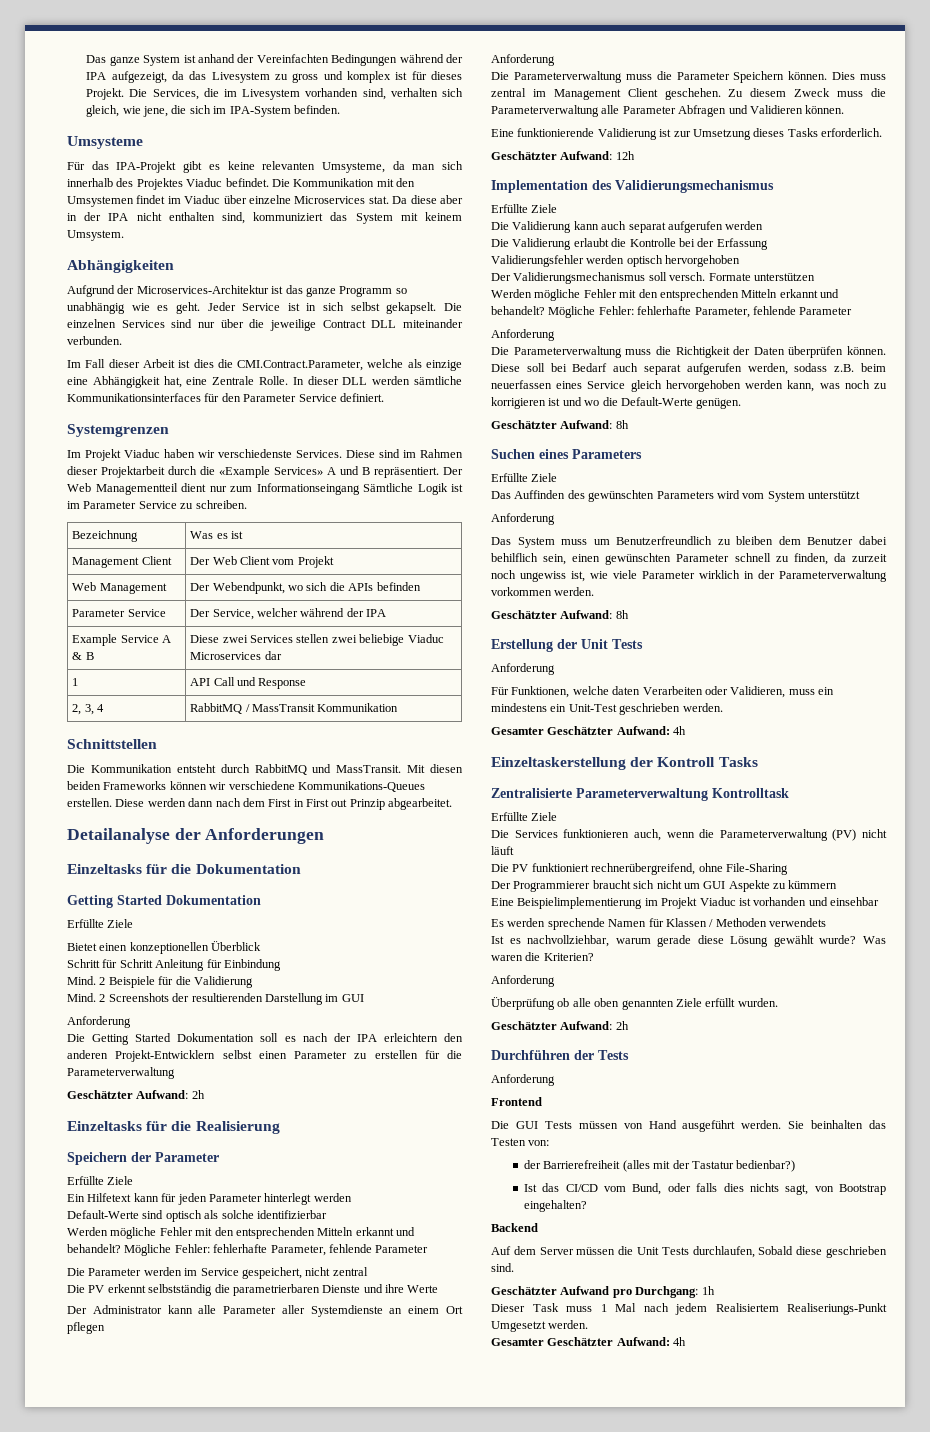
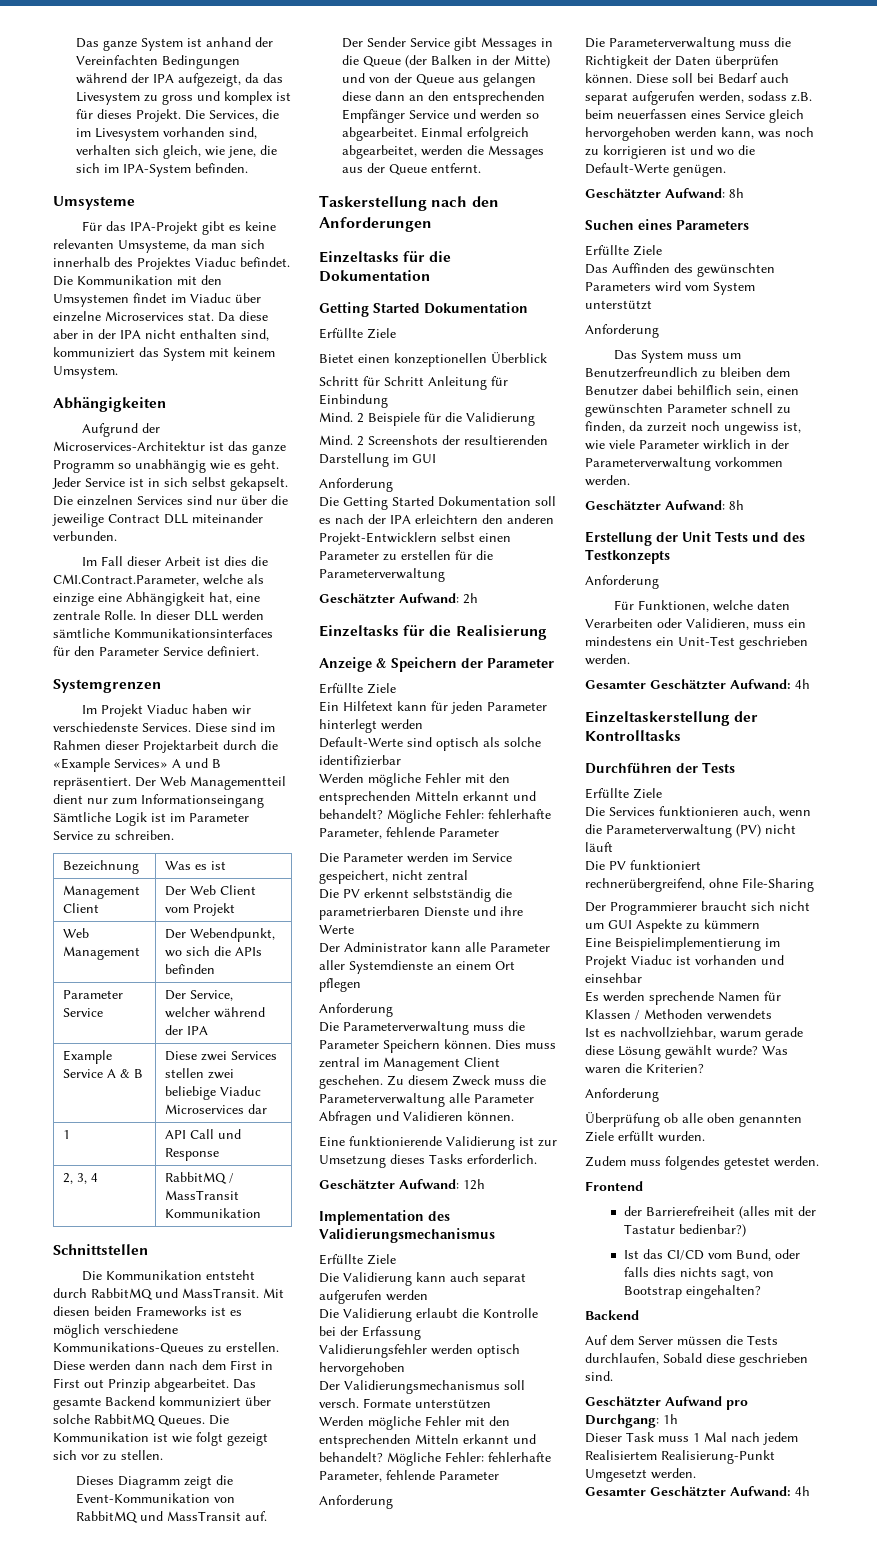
- Im Fall dieser Arbeit ist dies die CMI.Contract.Parameter, welche als einzige eine Abhängigkeit hat, eine Zentrale Rolle.
+ Im Fall dieser Arbeit ist dies die CMI.Contract.Parameter, welche als einzige eine Abhängigkeit hat, eine zentrale Rolle.
- Mit diesen beiden Frameworks können wir verschiedene Kommunikations-Queues erstellen.
+ Mit diesen beiden Frameworks ist es möglich verschiedene Kommunikations-Queues zu erstellen.
- Diese werden dann nach dem First in First out Prinzip abgearbeitet.
- Detailanalyse der Anforderungen
+ Diese werden dann nach dem First in First out Prinzip abgearbeitet. Das gesamte Backend kommuniziert über solche RabbitMQ Queues. Die Kommunikation ist wie folgt gezeigt sich vor zu stellen.
+ Dieses Diagramm zeigt die Event-Kommunikation von RabbitMQ und MassTransit auf. Der Sender Service gibt Messages in die Queue (der Balken in der Mitte) und von der Queue aus gelangen diese dann an den entsprechenden Empfänger Service und werden so abgearbeitet. Einmal erfolgreich abgearbeitet, werden die Messages aus der Queue entfernt.
+ Taskerstellung nach den Anforderungen
- Speichern der Parameter
+ Anzeige & Speichern der Parameter
- Erstellung der Unit Tests
+ Erstellung der Unit Tests und des Testkonzepts
- Einzeltaskerstellung der Kontroll Tasks
- Zentralisierte Parameterverwaltung Kontrolltask
+ Einzeltaskerstellung der Kontrolltasks
+ Durchführen der Tests
  Überprüfung ob alle oben genannten Ziele erfüllt wurden.
- Geschätzter Aufwand: 2h
- Durchführen der Tests
- Anforderung
+ Zudem muss folgendes getestet werden.
  Frontend
- Die GUI Tests müssen von Hand ausgeführt werden. Sie beinhalten das Testen von:
- Auf dem Server müssen die Unit Tests durchlaufen, Sobald diese geschrieben sind.
+ Auf dem Server müssen die Tests durchlaufen, Sobald diese geschrieben sind.
- Dieser Task muss 1 Mal nach jedem Realisiertem Realiseriungs-Punkt Umgesetzt werden.
+ Dieser Task muss 1 Mal nach jedem Realisiertem Realisierung-Punkt Umgesetzt werden.

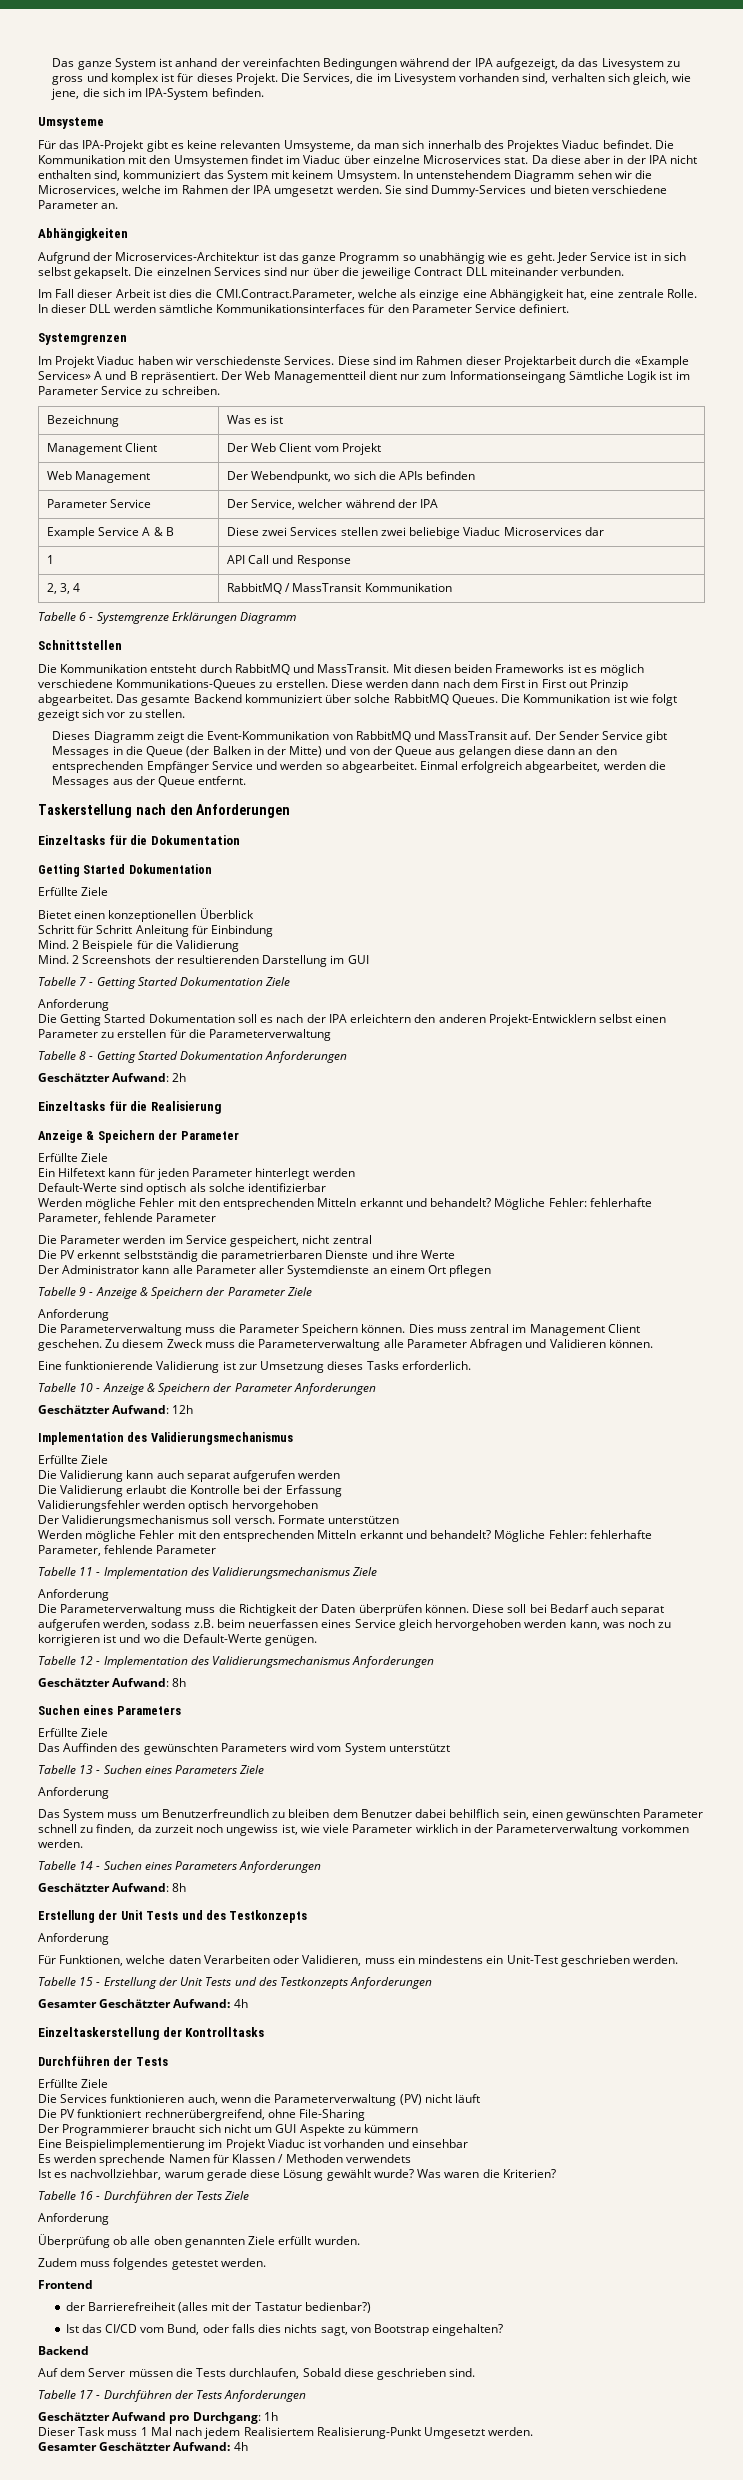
- Das ganze System ist anhand der Vereinfachten Bedingungen während der IPA aufgezeigt, da das Livesystem zu gross und komplex ist für dieses Projekt.
+ Das ganze System ist anhand der vereinfachten Bedingungen während der IPA aufgezeigt, da das Livesystem zu gross und komplex ist für dieses Projekt.
+ In untenstehendem Diagramm sehen wir die Microservices, welche im Rahmen der IPA umgesetzt werden. Sie sind Dummy-Services und bieten verschiedene Parameter an.
+ Tabelle 6 - Systemgrenze Erklärungen Diagramm
+ Tabelle 7 - Getting Started Dokumentation Ziele
+ Tabelle 8 - Getting Started Dokumentation Anforderungen
+ Tabelle 9 - Anzeige & Speichern der Parameter Ziele
+ Tabelle 10 - Anzeige & Speichern der Parameter Anforderungen
+ Tabelle 11 - Implementation des Validierungsmechanismus Ziele
+ Tabelle 12 - Implementation des Validierungsmechanismus Anforderungen
+ Tabelle 13 - Suchen eines Parameters Ziele
+ Tabelle 14 - Suchen eines Parameters Anforderungen
+ Tabelle 15 - Erstellung der Unit Tests und des Testkonzepts Anforderungen
+ Tabelle 16 - Durchführen der Tests Ziele
+ Tabelle 17 - Durchführen der Tests Anforderungen

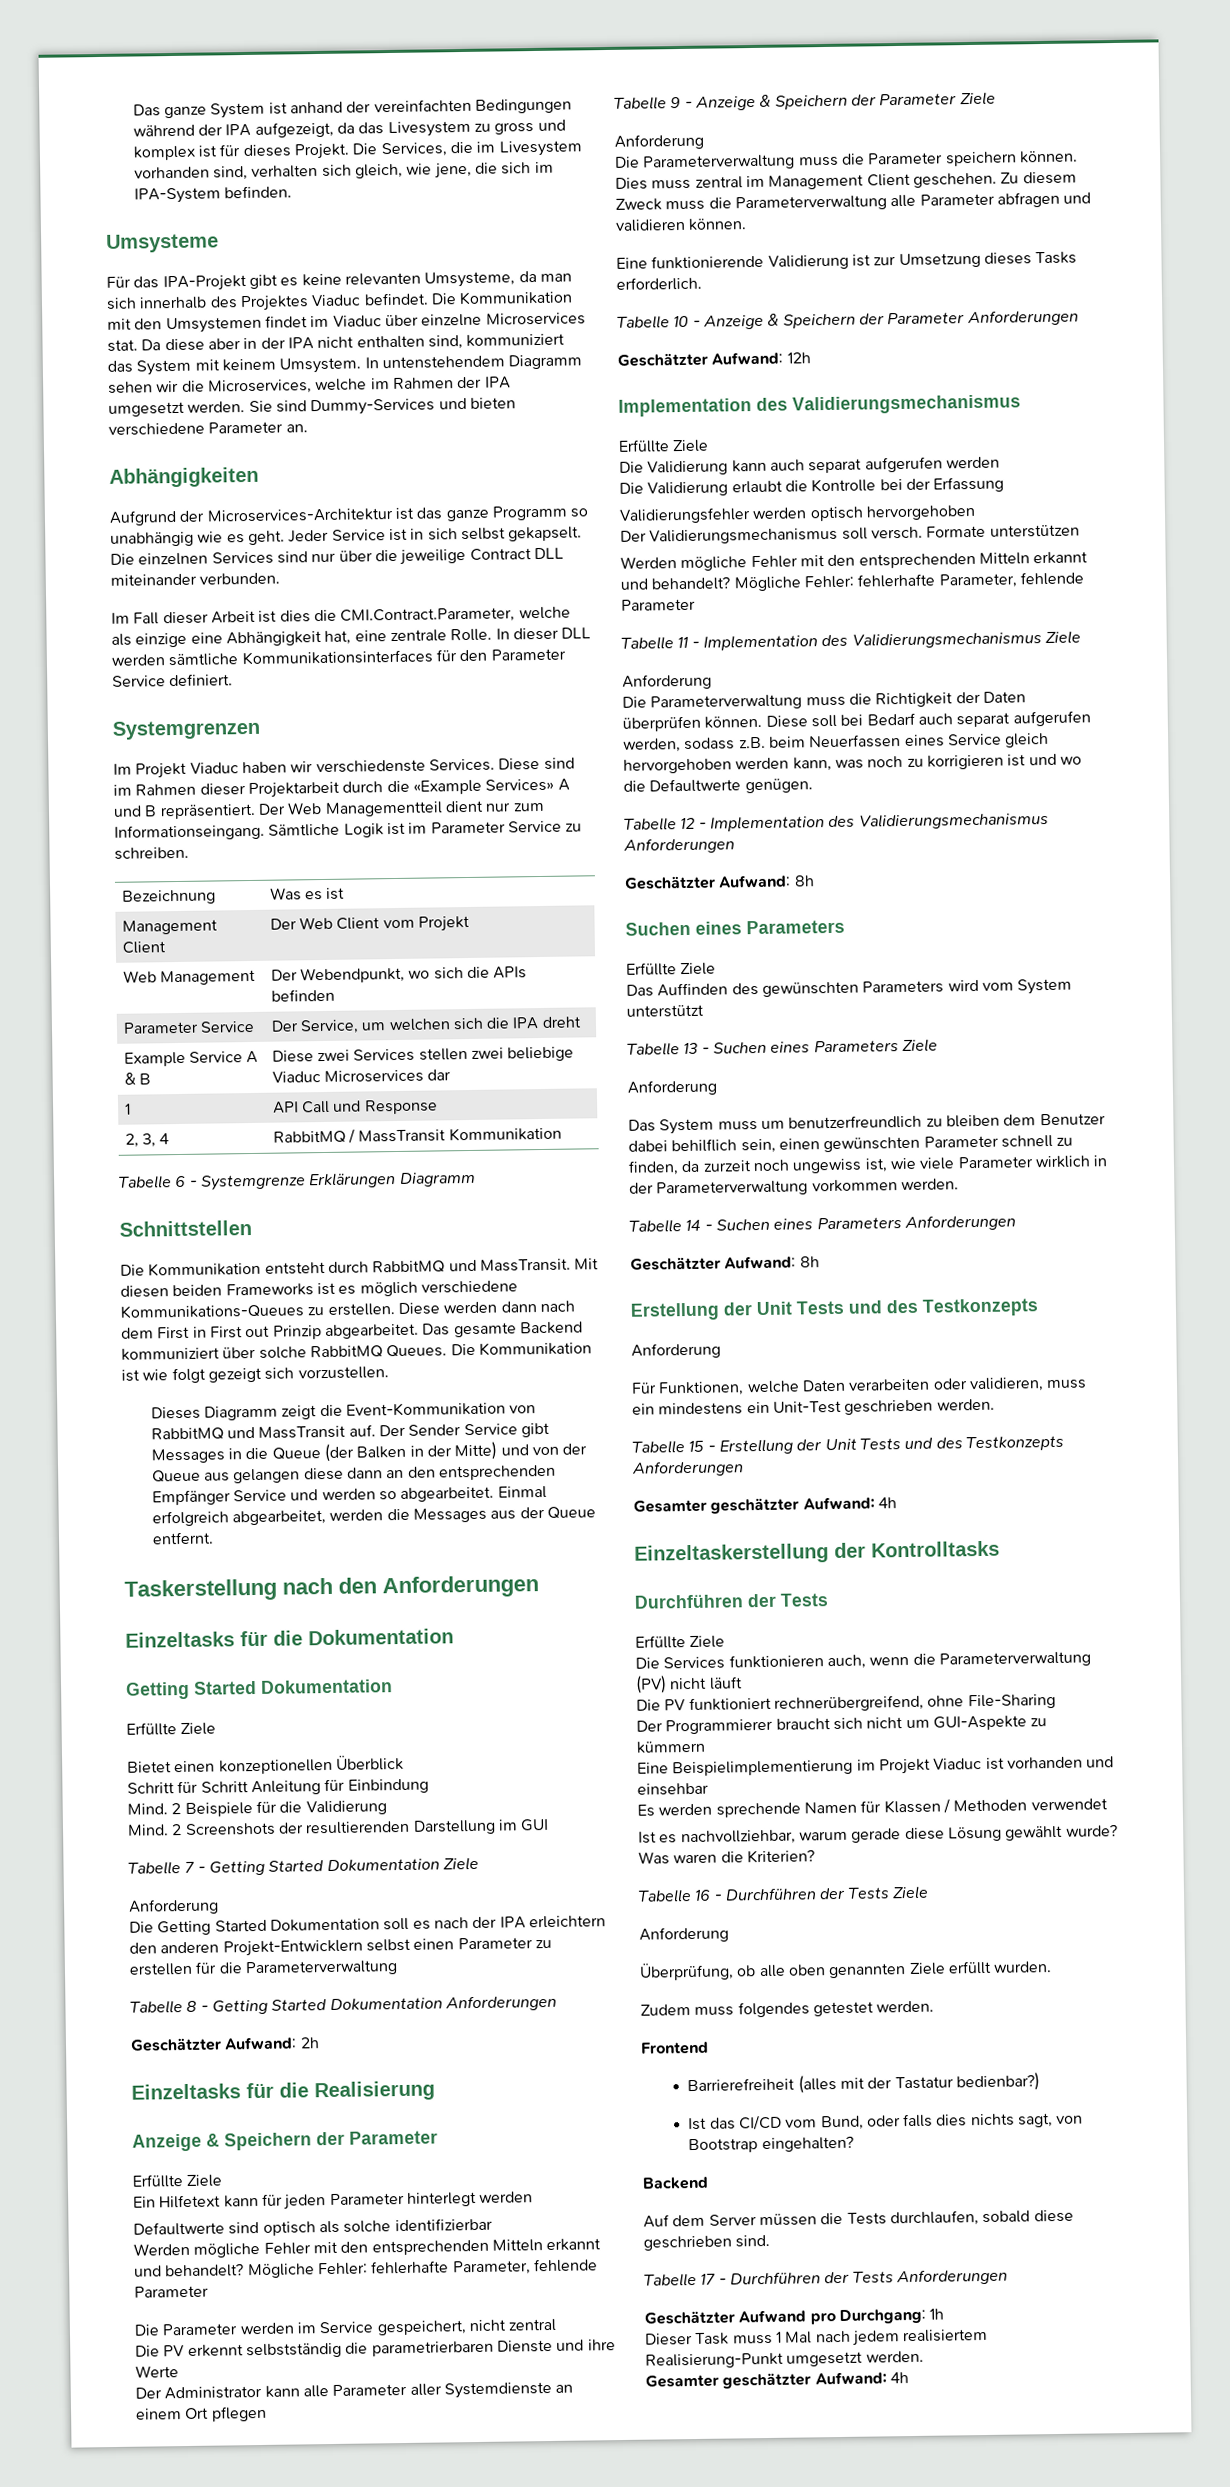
- Der Web Managementteil dient nur zum Informationseingang Sämtliche Logik ist im Parameter Service zu schreiben.
+ Der Web Managementteil dient nur zum Informationseingang. Sämtliche Logik ist im Parameter Service zu schreiben.
- Parameter Service | Der Service, welcher während der IPA
+ Parameter Service | Der Service, um welchen sich die IPA dreht
- Die Kommunikation ist wie folgt gezeigt sich vor zu stellen.
+ Die Kommunikation ist wie folgt gezeigt sich vorzustellen.
- Default-Werte sind optisch als solche identifizierbar
+ Defaultwerte sind optisch als solche identifizierbar
- Die Parameterverwaltung muss die Parameter Speichern können.
+ Die Parameterverwaltung muss die Parameter speichern können.
- Zu diesem Zweck muss die Parameterverwaltung alle Parameter Abfragen und Validieren können.
+ Zu diesem Zweck muss die Parameterverwaltung alle Parameter abfragen und validieren können.
- Diese soll bei Bedarf auch separat aufgerufen werden, sodass z.B. beim neuerfassen eines Service gleich hervorgehoben werden kann, was noch zu korrigieren ist und wo die Default-Werte genügen.
+ Diese soll bei Bedarf auch separat aufgerufen werden, sodass z.B. beim Neuerfassen eines Service gleich hervorgehoben werden kann, was noch zu korrigieren ist und wo die Defaultwerte genügen.
- Das System muss um Benutzerfreundlich zu bleiben dem Benutzer dabei behilflich sein, einen gewünschten Parameter schnell zu finden, da zurzeit noch ungewiss ist, wie viele Parameter wirklich in der Parameterverwaltung vorkommen werden.
+ Das System muss um benutzerfreundlich zu bleiben dem Benutzer dabei behilflich sein, einen gewünschten Parameter schnell zu finden, da zurzeit noch ungewiss ist, wie viele Parameter wirklich in der Parameterverwaltung vorkommen werden.
- Für Funktionen, welche daten Verarbeiten oder Validieren, muss ein mindestens ein Unit-Test geschrieben werden.
+ Für Funktionen, welche Daten verarbeiten oder validieren, muss ein mindestens ein Unit-Test geschrieben werden.
  Tabelle 15 - Erstellung der Unit Tests und des Testkonzepts Anforderungen
- Gesamter Geschätzter Aufwand: 4h
+ Gesamter geschätzter Aufwand: 4h
- Der Programmierer braucht sich nicht um GUI Aspekte zu kümmern
+ Der Programmierer braucht sich nicht um GUI-Aspekte zu kümmern
- Es werden sprechende Namen für Klassen / Methoden verwendets
+ Es werden sprechende Namen für Klassen / Methoden verwendet
- Überprüfung ob alle oben genannten Ziele erfüllt wurden.
+ Überprüfung, ob alle oben genannten Ziele erfüllt wurden.
- der Barrierefreiheit (alles mit der Tastatur bedienbar?)
+ Barrierefreiheit (alles mit der Tastatur bedienbar?)
- Auf dem Server müssen die Tests durchlaufen, Sobald diese geschrieben sind.
+ Auf dem Server müssen die Tests durchlaufen, sobald diese geschrieben sind.
- Dieser Task muss 1 Mal nach jedem Realisiertem Realisierung-Punkt Umgesetzt werden.
- Gesamter Geschätzter Aufwand: 4h
+ Dieser Task muss 1 Mal nach jedem realisiertem Realisierung-Punkt umgesetzt werden.
+ Gesamter geschätzter Aufwand: 4h

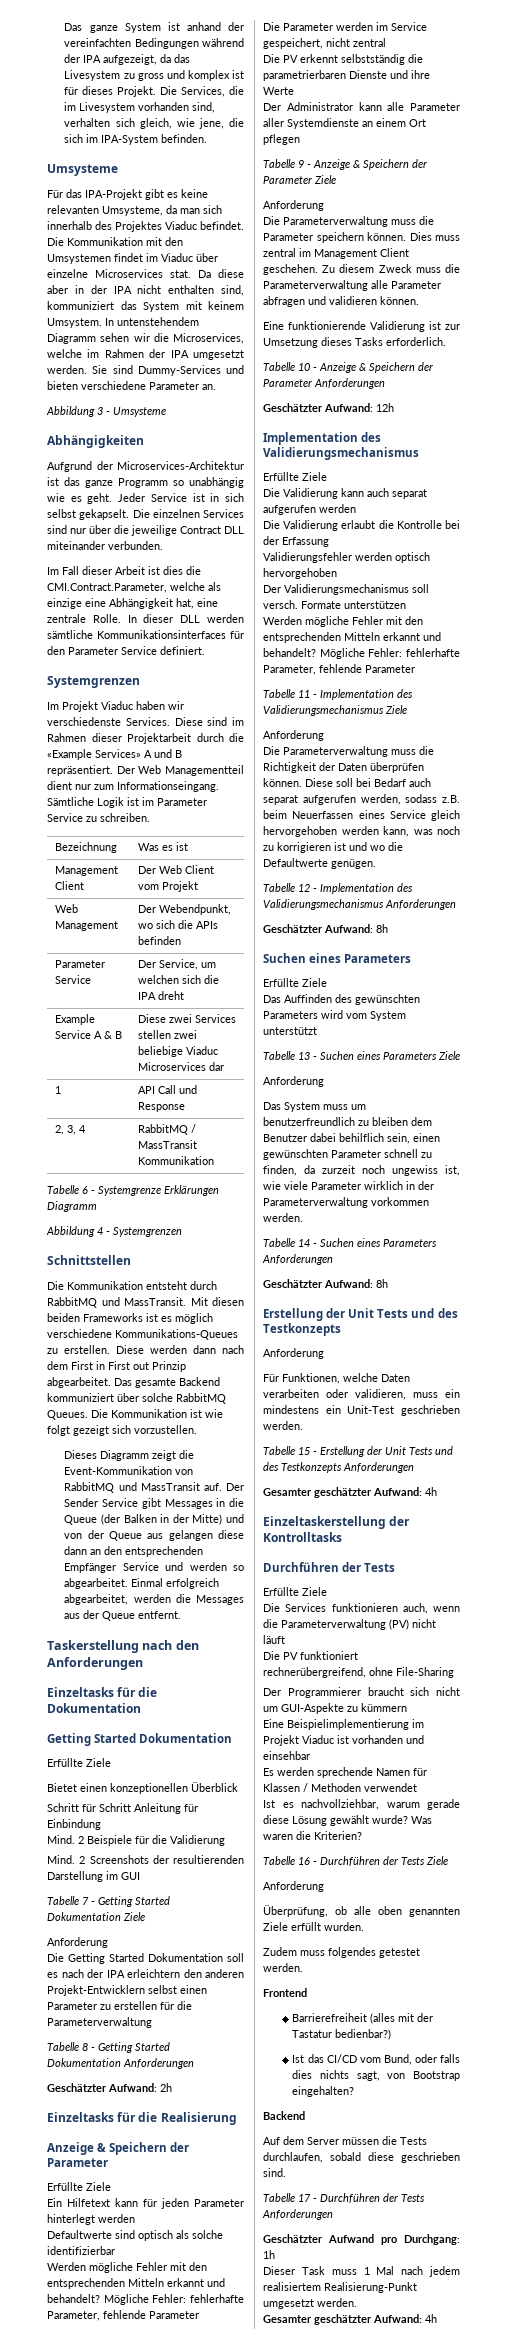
+ Abbildung 3 - Umsysteme
+ Abbildung 4 - Systemgrenzen

